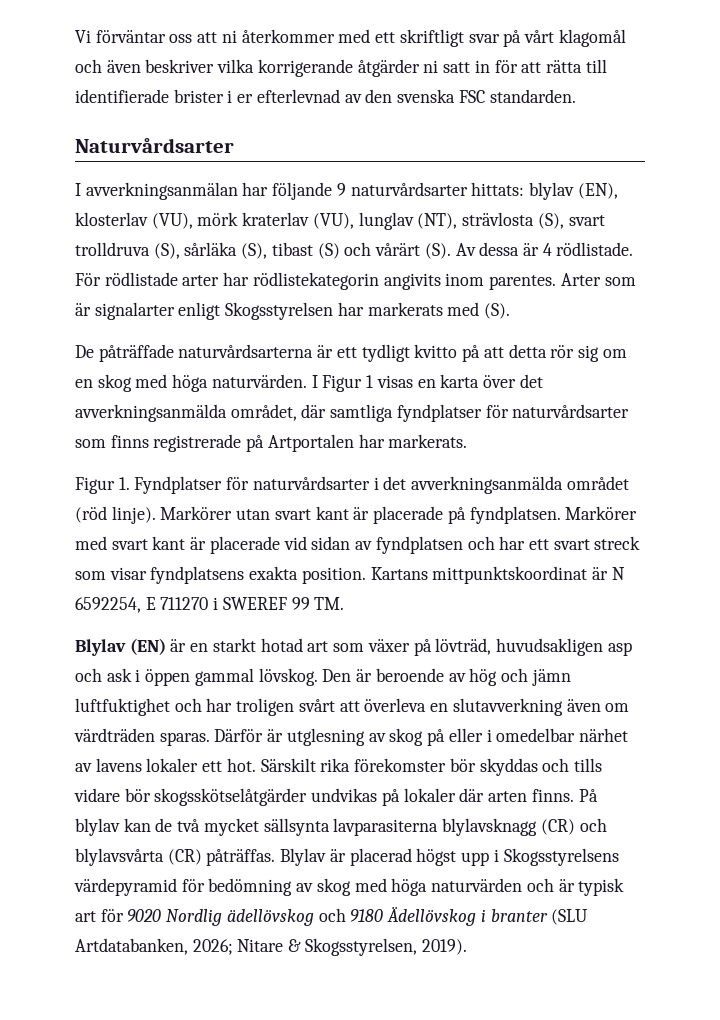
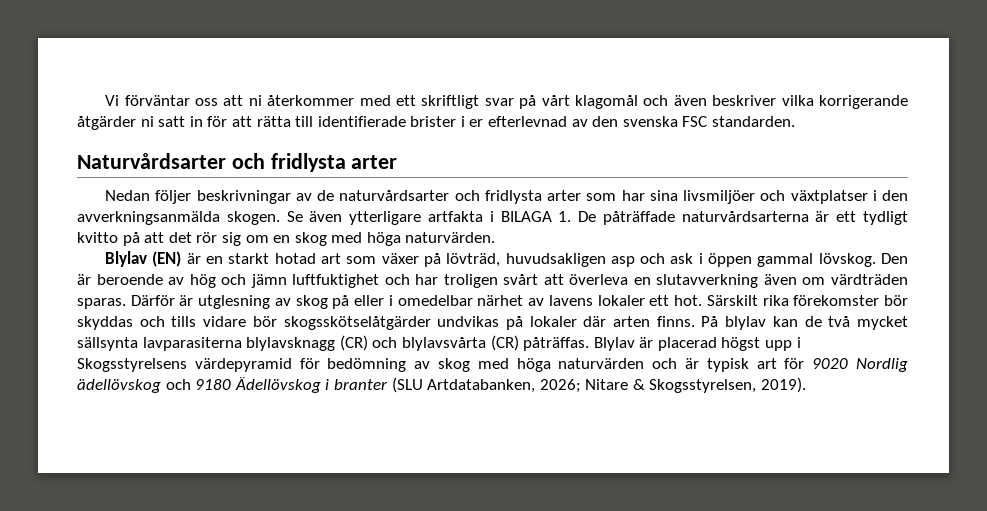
- Naturvårdsarter
- I avverkningsanmälan har följande 9 naturvårdsarter hittats: blylav (EN), klosterlav (VU), mörk kraterlav (VU), lunglav (NT), strävlosta (S), svart trolldruva (S), sårläka (S), tibast (S) och vårärt (S). Av dessa är 4 rödlistade. För rödlistade arter har rödlistekategorin angivits inom parentes. Arter som är signalarter enligt Skogsstyrelsen har markerats med (S).
- De påträffade naturvårdsarterna är ett tydligt kvitto på att detta rör sig om en skog med höga naturvärden. I Figur 1 visas en karta över det avverkningsanmälda området, där samtliga fyndplatser för naturvårdsarter som finns registrerade på Artportalen har markerats.
- Figur 1. Fyndplatser för naturvårdsarter i det avverkningsanmälda området (röd linje). Markörer utan svart kant är placerade på fyndplatsen. Markörer med svart kant är placerade vid sidan av fyndplatsen och har ett svart streck som visar fyndplatsens exakta position. Kartans mittpunktskoordinat är N 6592254, E 711270 i SWEREF 99 TM.
+ Naturvårdsarter och fridlysta arter
+ Nedan följer beskrivningar av de naturvårdsarter och fridlysta arter som har sina livsmiljöer och växtplatser i den avverkningsanmälda skogen. Se även ytterligare artfakta i BILAGA 1. De påträffade naturvårdsarterna är ett tydligt kvitto på att det rör sig om en skog med höga naturvärden.

